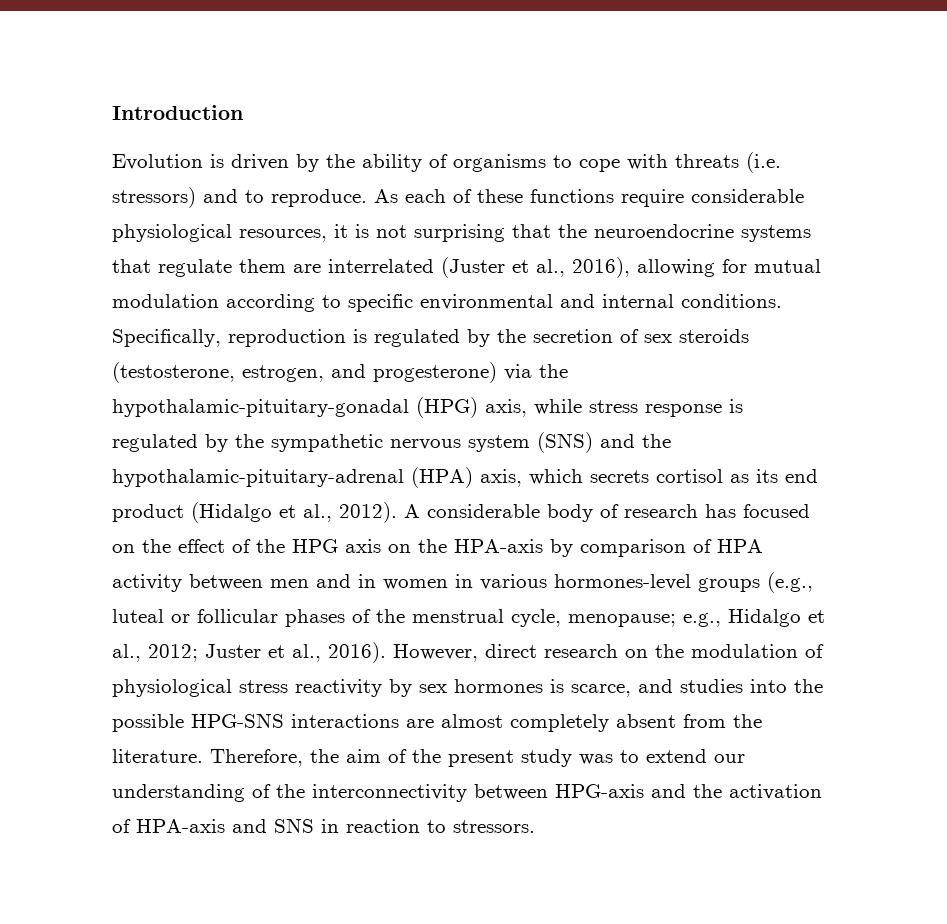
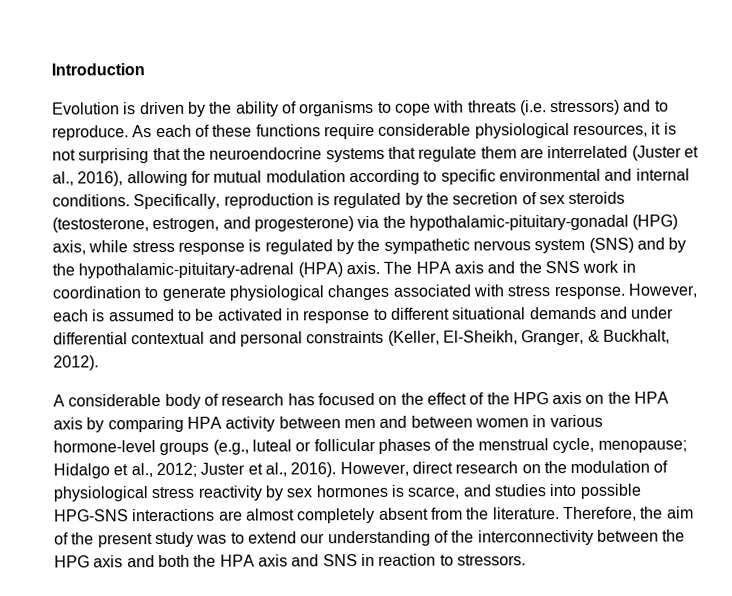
- Specifically, reproduction is regulated by the secretion of sex steroids (testosterone, estrogen, and progesterone) via the hypothalamic-pituitary-gonadal (HPG) axis, while stress response is regulated by the sympathetic nervous system (SNS) and the hypothalamic-pituitary-adrenal (HPA) axis, which secrets cortisol as its end product (Hidalgo et al., 2012). A considerable body of research has focused on the effect of the HPG axis on the HPA-axis by comparison of HPA activity between men and in women in various hormones-level groups (e.g., luteal or follicular phases of the menstrual cycle, menopause;
+ Specifically, reproduction is regulated by the secretion of sex steroids (testosterone, estrogen, and progesterone) via the hypothalamic-pituitary-gonadal (HPG) axis, while stress response is regulated by the sympathetic nervous system (SNS) and by the hypothalamic-pituitary-adrenal (HPA) axis. The HPA axis and the SNS work in coordination to generate physiological changes associated with stress response. However, each is assumed to be activated in response to different situational demands and under differential contextual and personal constraints (Keller, El-Sheikh, Granger, & Buckhalt, 2012).
+ A considerable body of research has focused on the effect of the HPG axis on the HPA axis by comparing HPA activity between men and between women in various hormone-level groups (e.g., luteal or follicular phases of the menstrual cycle, menopause;
- e.g., Hidalgo et al., 2012;
+ Hidalgo et al., 2012;
- However, direct research on the modulation of physiological stress reactivity by sex hormones is scarce, and studies into the possible HPG-SNS interactions are almost completely absent from the literature.
+ However, direct research on the modulation of physiological stress reactivity by sex hormones is scarce, and studies into possible HPG-SNS interactions are almost completely absent from the literature.
- Therefore, the aim of the present study was to extend our understanding of the interconnectivity between HPG-axis and the activation of HPA-axis and SNS in reaction to stressors.
+ Therefore, the aim of the present study was to extend our understanding of the interconnectivity between the HPG axis and both the HPA axis and SNS in reaction to stressors.

